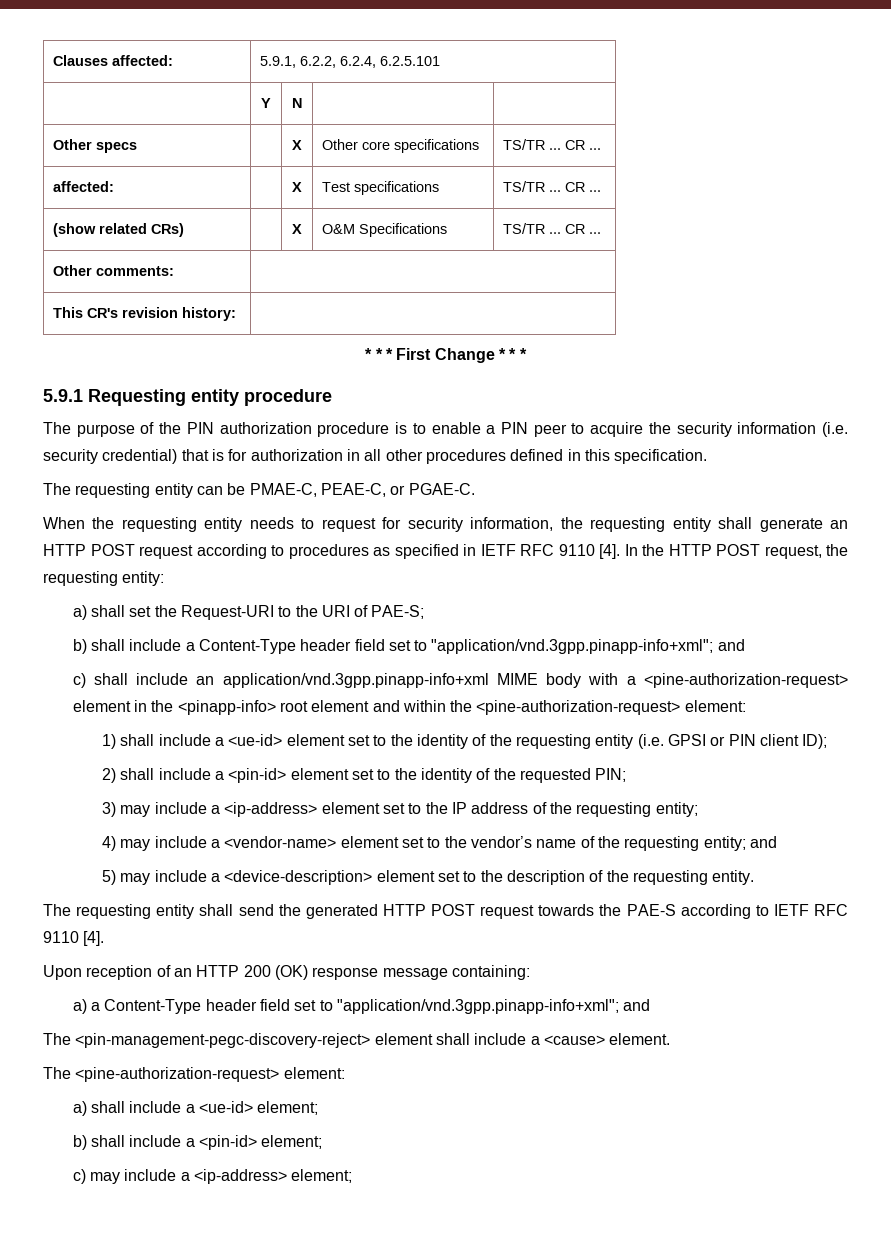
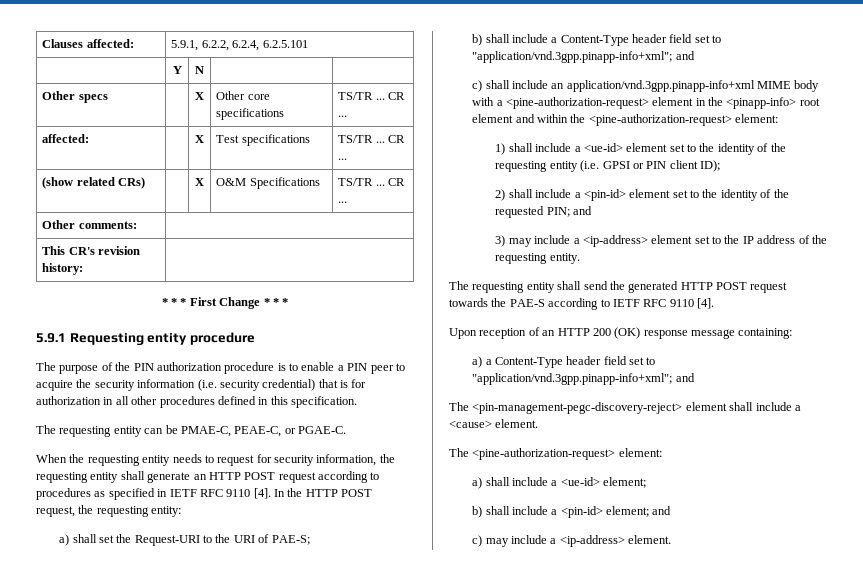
- 2) shall include a <pin-id> element set to the identity of the requested PIN;
+ 2) shall include a <pin-id> element set to the identity of the requested PIN; and
- 3) may include a <ip-address> element set to the IP address of the requesting entity;
- 4) may include a <vendor-name> element set to the vendor’s name of the requesting entity; and
- 5) may include a <device-description> element set to the description of the requesting entity.
+ 3) may include a <ip-address> element set to the IP address of the requesting entity.
- b) shall include a <pin-id> element;
+ b) shall include a <pin-id> element; and
- c) may include a <ip-address> element;
+ c) may include a <ip-address> element.

